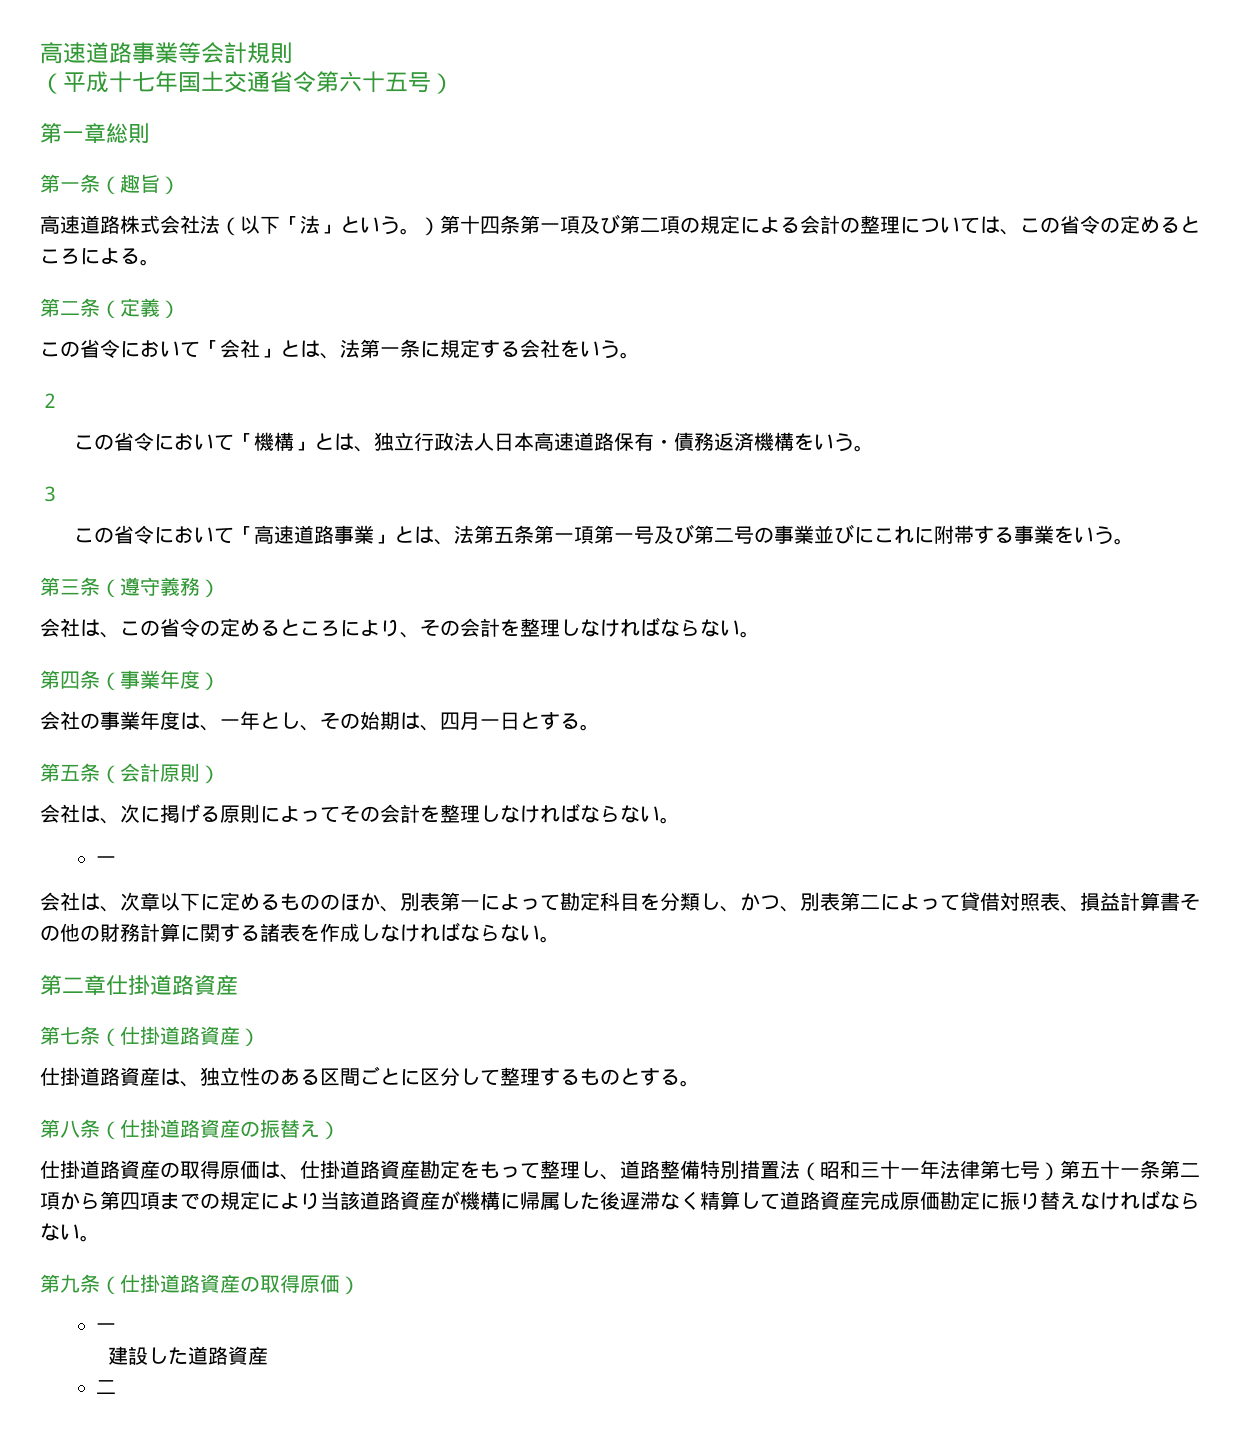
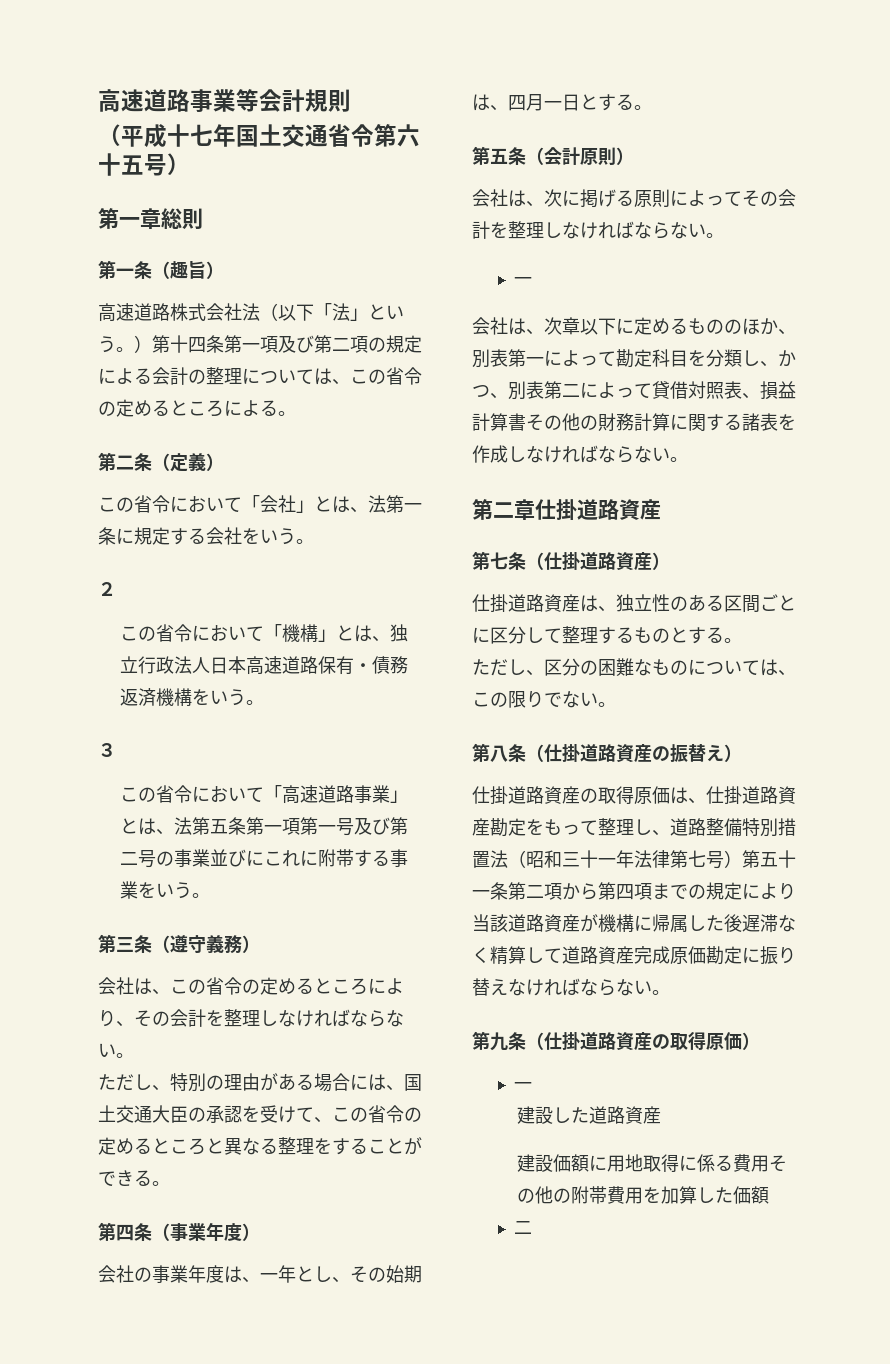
+ ただし、特別の理由がある場合には、国土交通大臣の承認を受けて、この省令の定めるところと異なる整理をすることができる。
+ ただし、区分の困難なものについては、この限りでない。
+ 建設価額に用地取得に係る費用その他の附帯費用を加算した価額

